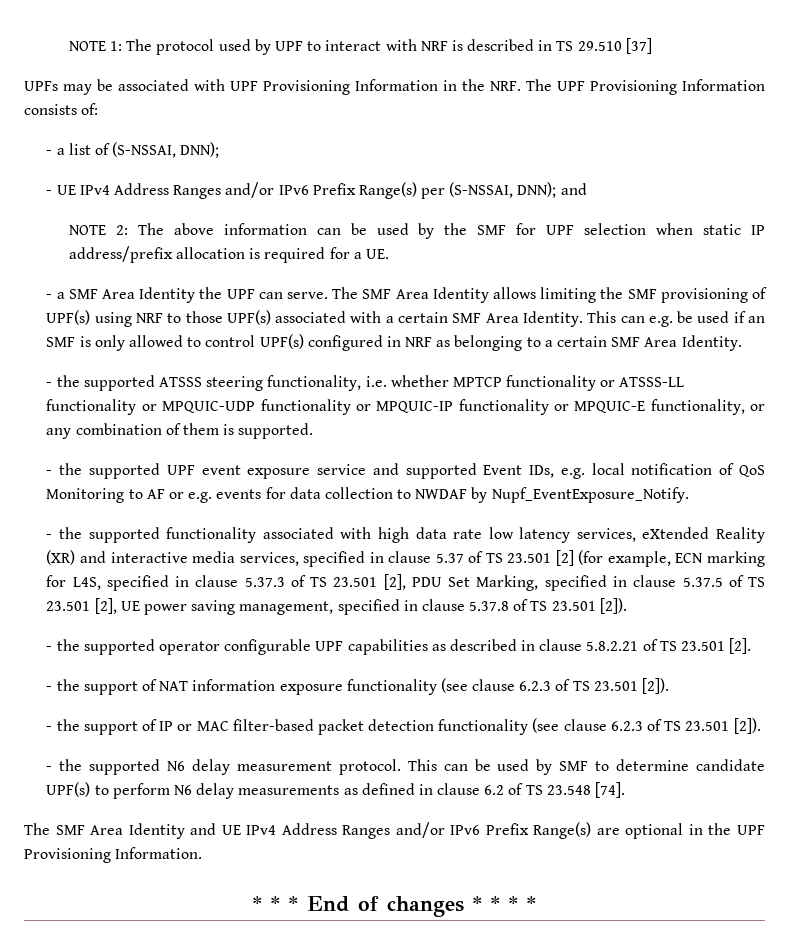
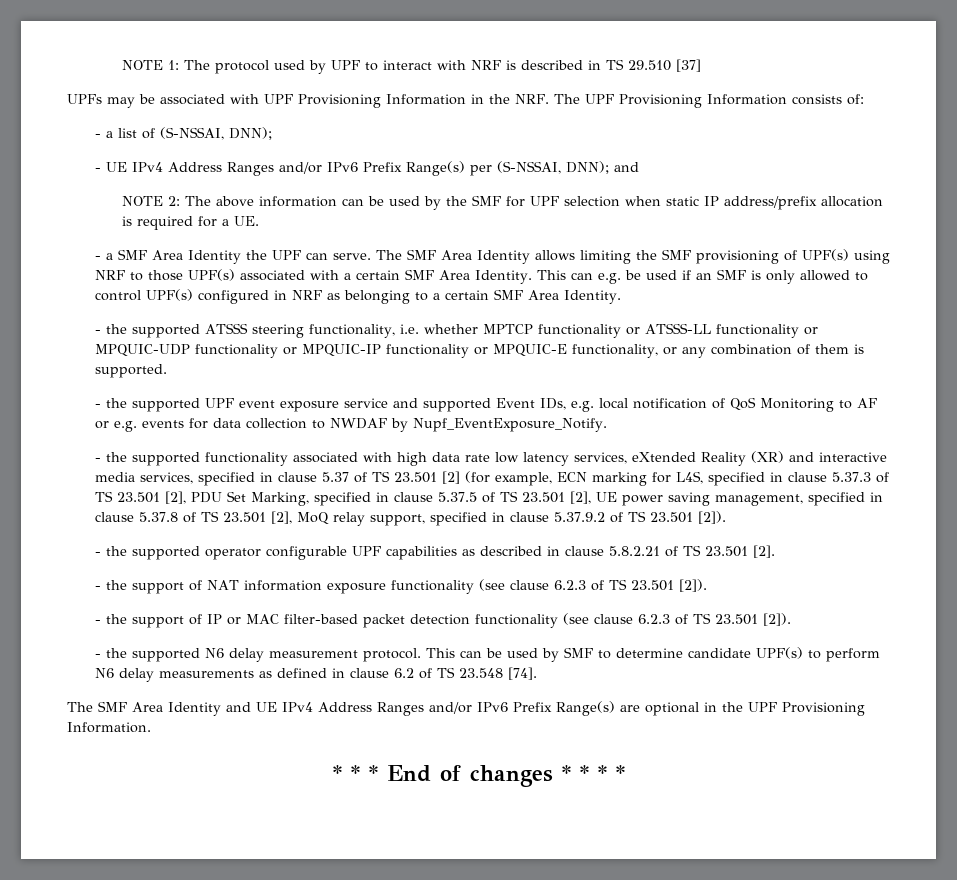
- - the supported functionality associated with high data rate low latency services, eXtended Reality (XR) and interactive media services, specified in clause 5.37 of TS 23.501 [2] (for example, ECN marking for L4S, specified in clause 5.37.3 of TS 23.501 [2], PDU Set Marking, specified in clause 5.37.5 of TS 23.501 [2], UE power saving management, specified in clause 5.37.8 of TS 23.501 [2]).
+ - the supported functionality associated with high data rate low latency services, eXtended Reality (XR) and interactive media services, specified in clause 5.37 of TS 23.501 [2] (for example, ECN marking for L4S, specified in clause 5.37.3 of TS 23.501 [2], PDU Set Marking, specified in clause 5.37.5 of TS 23.501 [2], UE power saving management, specified in clause 5.37.8 of TS 23.501 [2], MoQ relay support, specified in clause 5.37.9.2 of TS 23.501 [2]).

